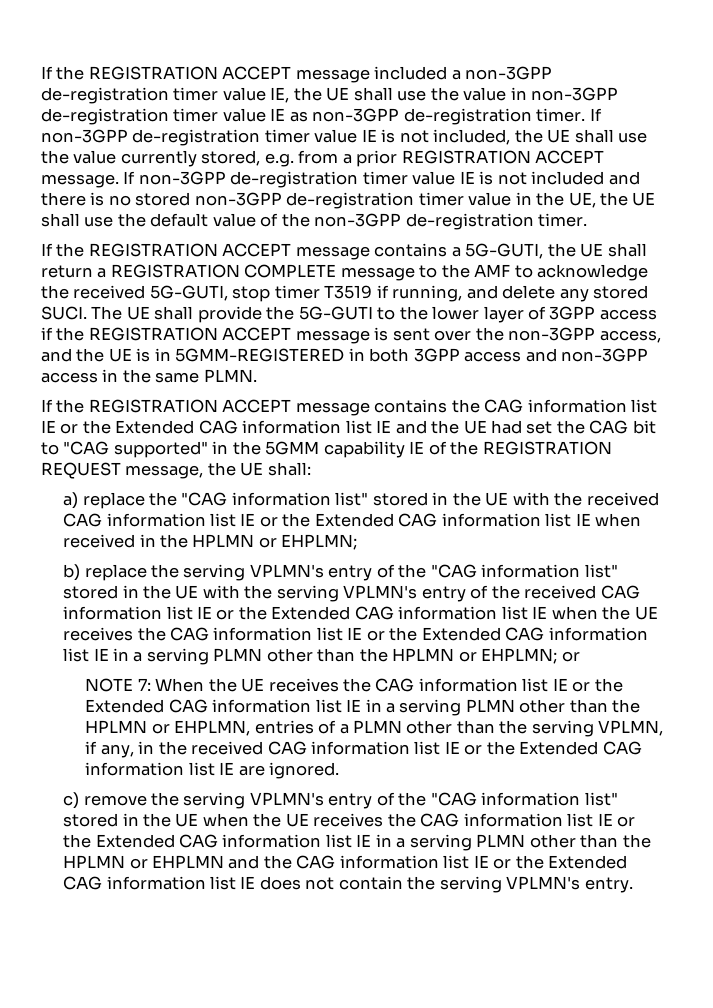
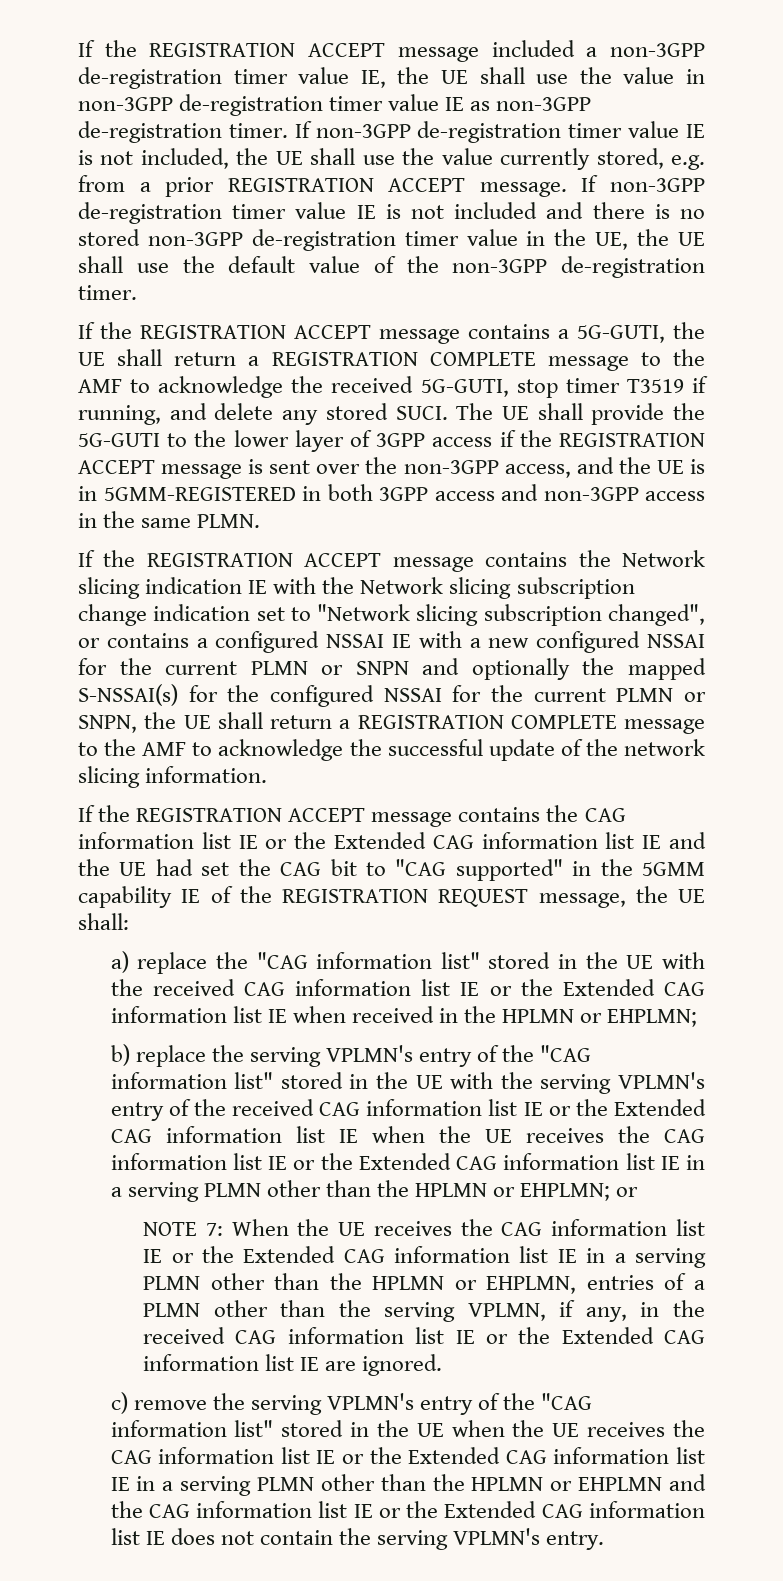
+ If the REGISTRATION ACCEPT message contains the Network slicing indication IE with the Network slicing subscription change indication set to "Network slicing subscription changed", or contains a configured NSSAI IE with a new configured NSSAI for the current PLMN or SNPN and optionally the mapped S-NSSAI(s) for the configured NSSAI for the current PLMN or SNPN, the UE shall return a REGISTRATION COMPLETE message to the AMF to acknowledge the successful update of the network slicing information.

